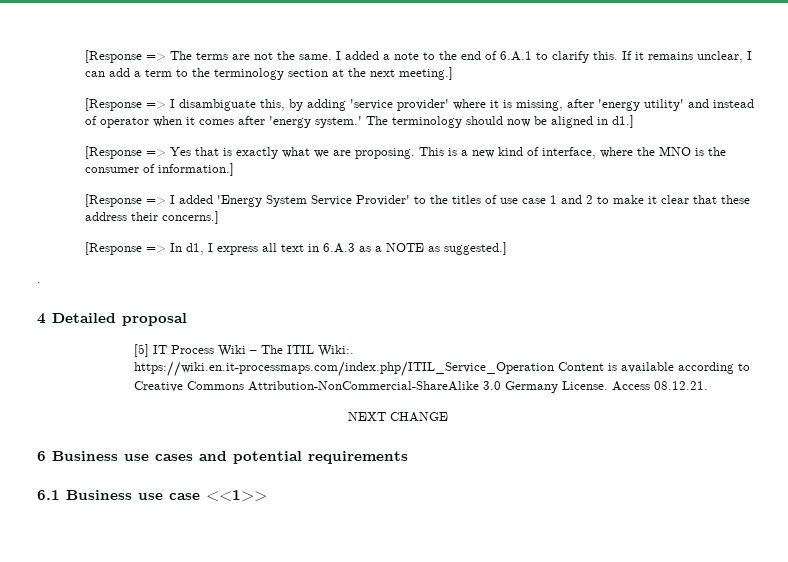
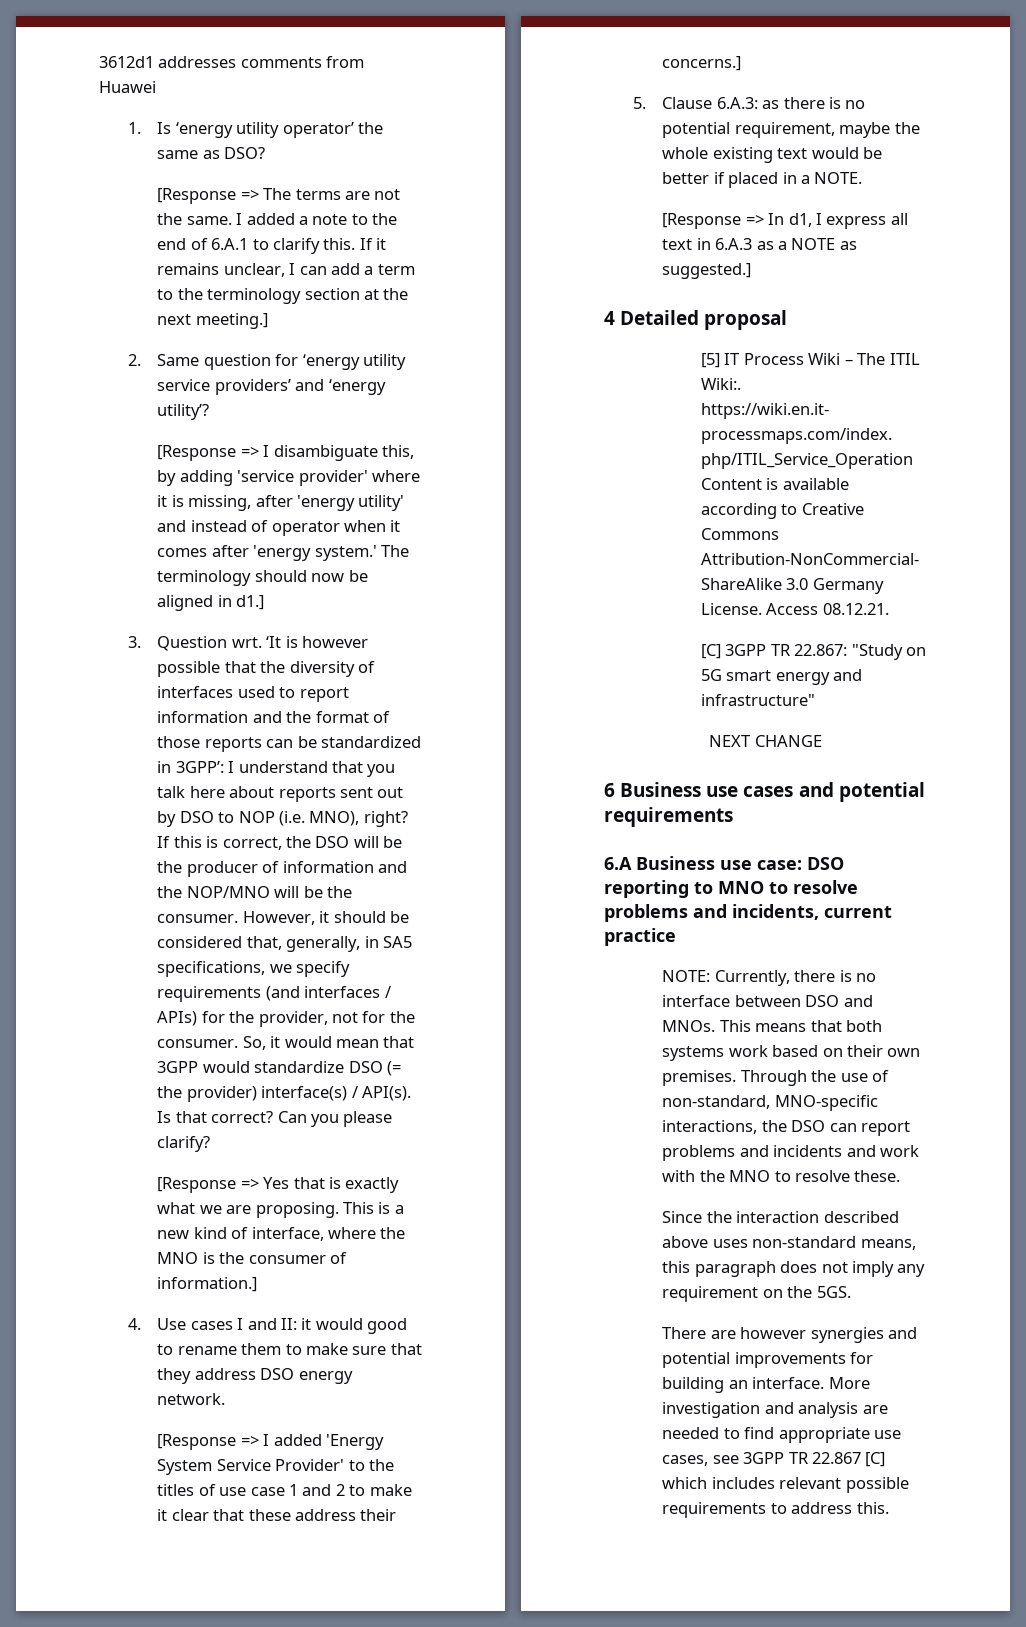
+ 3612d1 addresses comments from Huawei
+ 1. Is ‘energy utility operator’ the same as DSO?
+ 2. Same question for ‘energy utility service providers’ and ‘energy utility’?
+ 3. Question wrt. ‘It is however possible that the diversity of interfaces used to report information and the format of those reports can be standardized in 3GPP’: I understand that you talk here about reports sent out by DSO to NOP (i.e. MNO), right? If this is correct, the DSO will be the producer of information and the NOP/MNO will be the consumer. However, it should be considered that, generally, in SA5 specifications, we specify requirements (and interfaces / APIs) for the provider, not for the consumer. So, it would mean that 3GPP would standardize DSO (= the provider) interface(s) / API(s). Is that correct? Can you please clarify?
+ 4. Use cases I and II: it would good to rename them to make sure that they address DSO energy network.
+ 5. Clause 6.A.3: as there is no potential requirement, maybe the whole existing text would be better if placed in a NOTE.
- .
+ [C] 3GPP TR 22.867: "Study on 5G smart energy and infrastructure"
- 6.1 Business use case <<1>>
+ 6.A Business use case: DSO reporting to MNO to resolve problems and incidents, current practice
+ NOTE: Currently, there is no interface between DSO and MNOs. This means that both systems work based on their own premises. Through the use of non-standard, MNO-specific interactions, the DSO can report problems and incidents and work with the MNO to resolve these.
+ Since the interaction described above uses non-standard means, this paragraph does not imply any requirement on the 5GS.
+ There are however synergies and potential improvements for building an interface. More investigation and analysis are needed to find appropriate use cases, see 3GPP TR 22.867 [C] which includes relevant possible requirements to address this.

